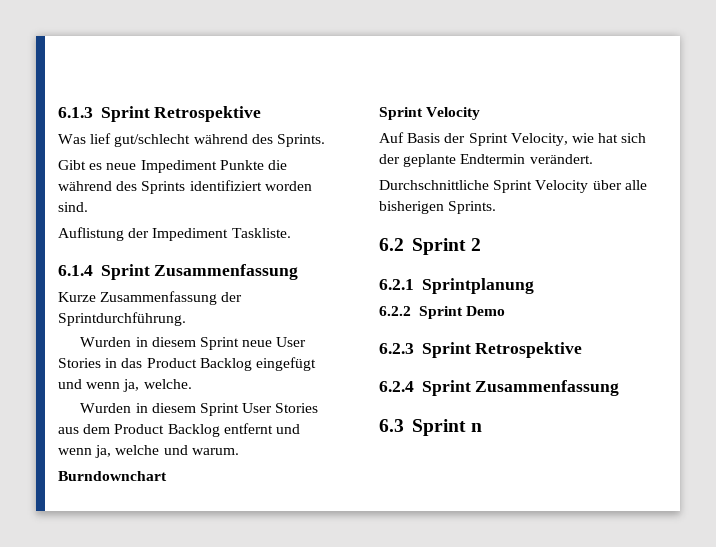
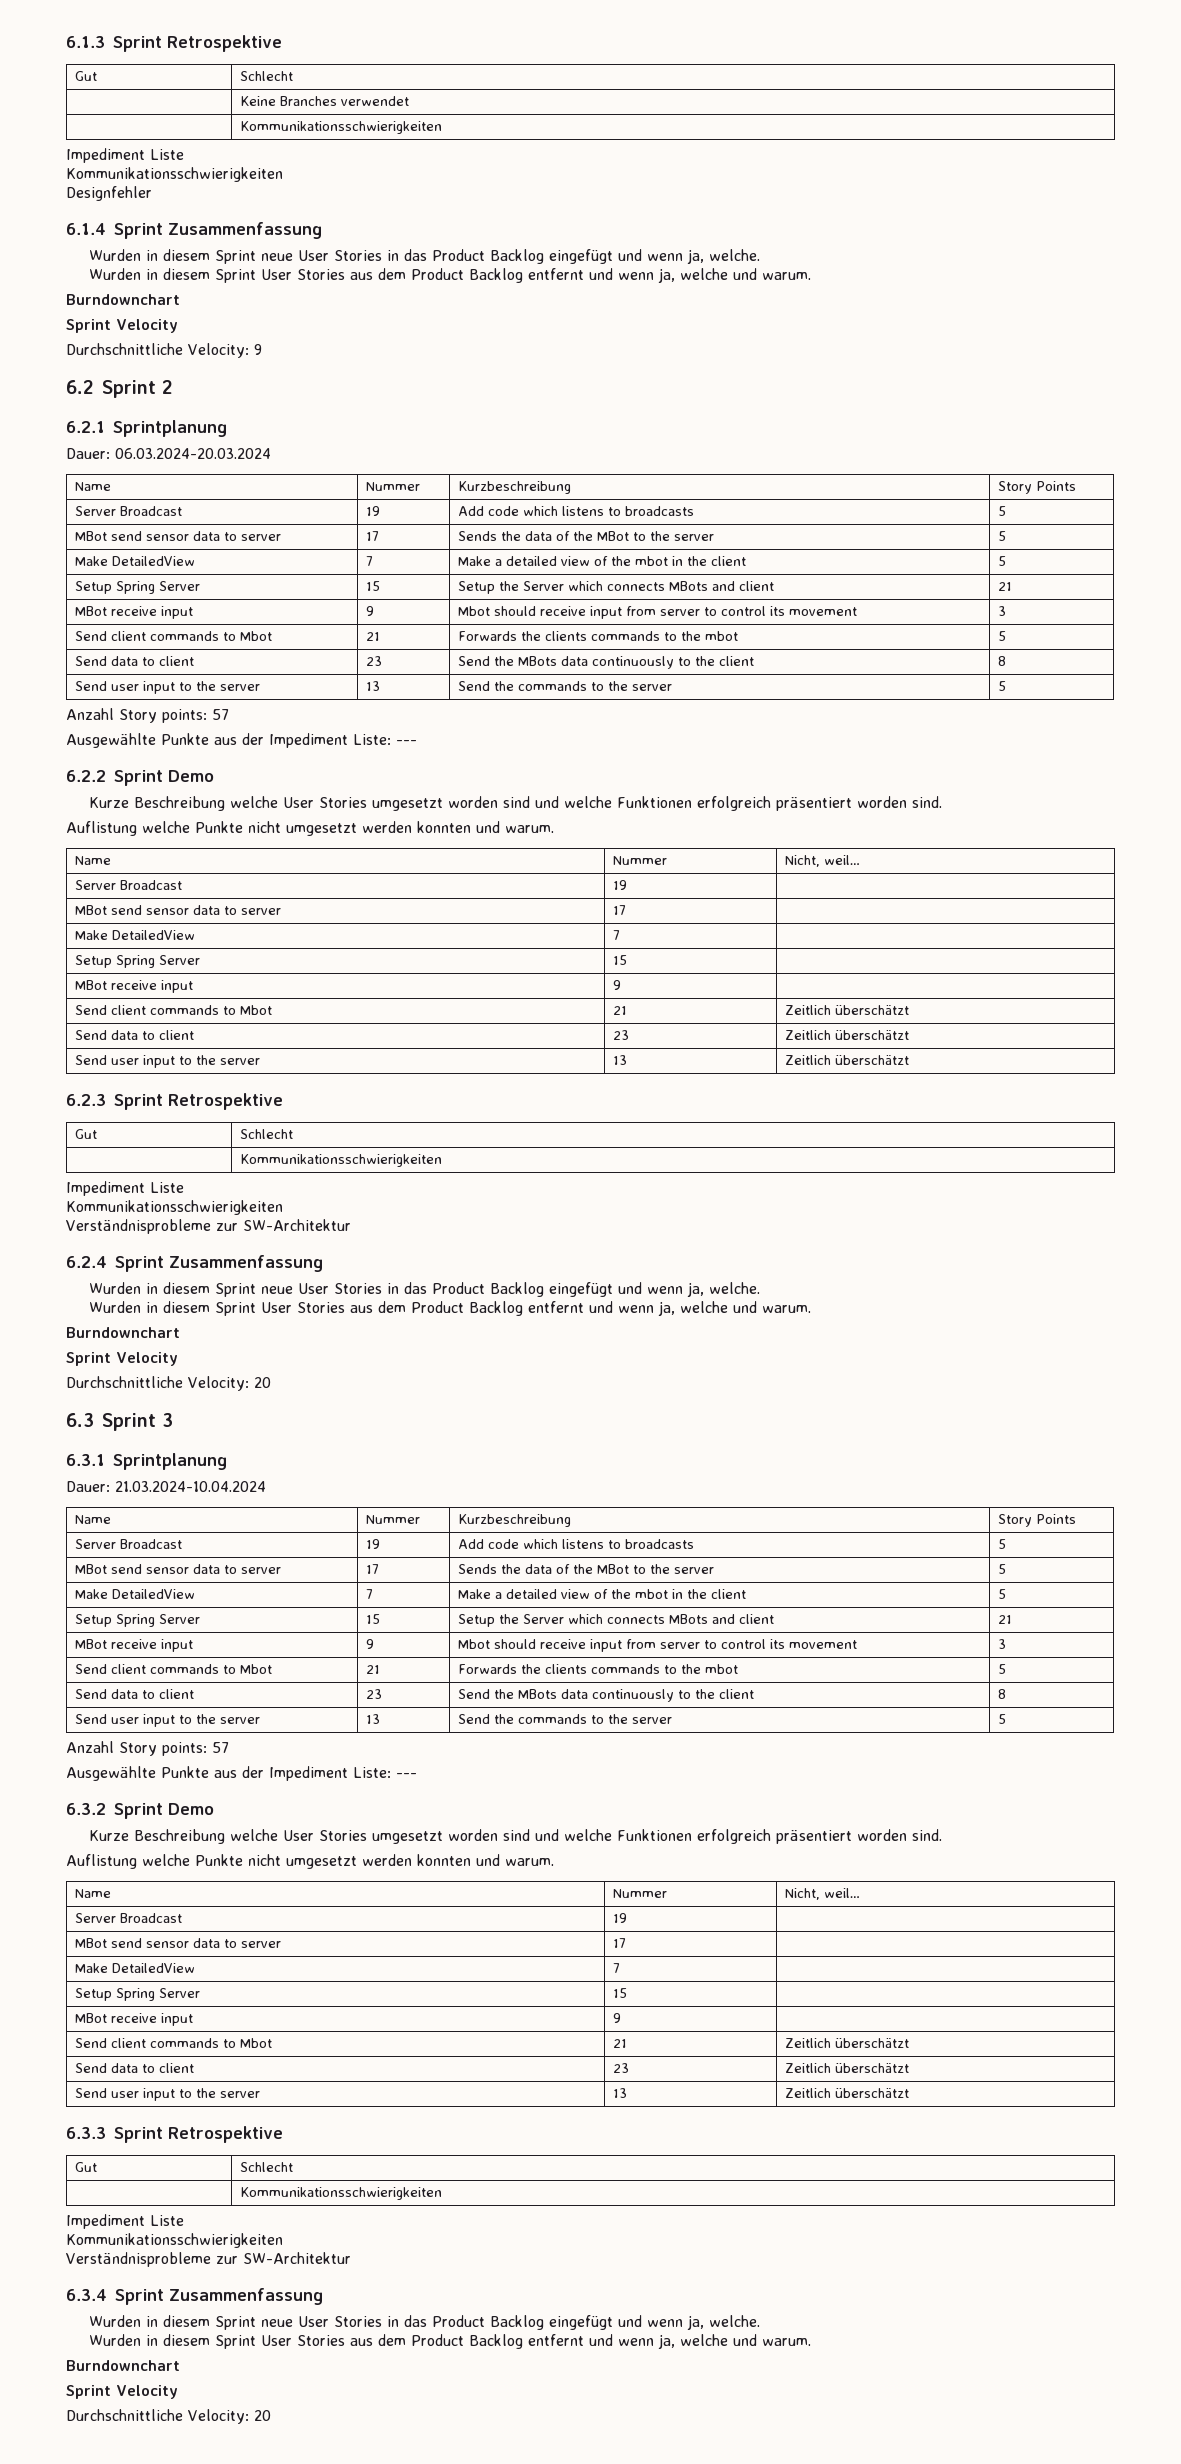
  6.1.3 Sprint Retrospektive
- Was lief gut/schlecht während des Sprints.
- Gibt es neue Impediment Punkte die während des Sprints identifiziert worden sind.
- Auflistung der Impediment Taskliste.
+ Gut | Schlecht
+ | Keine Branches verwendet
+ | Kommunikationsschwierigkeiten
+ Impediment Liste
+ Kommunikationsschwierigkeiten
+ Designfehler
- Kurze Zusammenfassung der Sprintdurchführung.
- Auf Basis der Sprint Velocity, wie hat sich der geplante Endtermin verändert.
- Durchschnittliche Sprint Velocity über alle bisherigen Sprints.
+ Durchschnittliche Velocity: 9
+ Dauer: 06.03.2024-20.03.2024
+ Name | Nummer | Kurzbeschreibung | Story Points
+ Server Broadcast | 19 | Add code which listens to broadcasts | 5
+ MBot send sensor data to server | 17 | Sends the data of the MBot to the server | 5
+ Make DetailedView | 7 | Make a detailed view of the mbot in the client | 5
+ Setup Spring Server | 15 | Setup the Server which connects MBots and client | 21
+ MBot receive input | 9 | Mbot should receive input from server to control its movement | 3
+ Send client commands to Mbot | 21 | Forwards the clients commands to the mbot | 5
+ Send data to client | 23 | Send the MBots data continuously to the client | 8
+ Send user input to the server | 13 | Send the commands to the server | 5
+ Anzahl Story points: 57
+ Ausgewählte Punkte aus der Impediment Liste: ---
  6.2.2 Sprint Demo
+ Kurze Beschreibung welche User Stories umgesetzt worden sind und welche Funktionen erfolgreich präsentiert worden sind.
+ Auflistung welche Punkte nicht umgesetzt werden konnten und warum.
+ Name | Nummer | Nicht, weil…
+ Server Broadcast | 19 |
+ MBot send sensor data to server | 17 |
+ Make DetailedView | 7 |
+ Setup Spring Server | 15 |
+ MBot receive input | 9 |
+ Send client commands to Mbot | 21 | Zeitlich überschätzt
+ Send data to client | 23 | Zeitlich überschätzt
+ Send user input to the server | 13 | Zeitlich überschätzt
  6.2.3 Sprint Retrospektive
+ Gut | Schlecht
+ | Kommunikationsschwierigkeiten
+ Impediment Liste
+ Kommunikationsschwierigkeiten
+ Verständnisprobleme zur SW-Architektur
  6.2.4 Sprint Zusammenfassung
- 6.3 Sprint n
+ Wurden in diesem Sprint neue User Stories in das Product Backlog eingefügt und wenn ja, welche.
+ Wurden in diesem Sprint User Stories aus dem Product Backlog entfernt und wenn ja, welche und warum.
+ Burndownchart
+ Sprint Velocity
+ Durchschnittliche Velocity: 20
+ 6.3 Sprint 3
+ 6.3.1 Sprintplanung
+ Dauer: 21.03.2024-10.04.2024
+ Name | Nummer | Kurzbeschreibung | Story Points
+ Server Broadcast | 19 | Add code which listens to broadcasts | 5
+ MBot send sensor data to server | 17 | Sends the data of the MBot to the server | 5
+ Make DetailedView | 7 | Make a detailed view of the mbot in the client | 5
+ Setup Spring Server | 15 | Setup the Server which connects MBots and client | 21
+ MBot receive input | 9 | Mbot should receive input from server to control its movement | 3
+ Send client commands to Mbot | 21 | Forwards the clients commands to the mbot | 5
+ Send data to client | 23 | Send the MBots data continuously to the client | 8
+ Send user input to the server | 13 | Send the commands to the server | 5
+ Anzahl Story points: 57
+ Ausgewählte Punkte aus der Impediment Liste: ---
+ 6.3.2 Sprint Demo
+ Kurze Beschreibung welche User Stories umgesetzt worden sind und welche Funktionen erfolgreich präsentiert worden sind.
+ Auflistung welche Punkte nicht umgesetzt werden konnten und warum.
+ Name | Nummer | Nicht, weil…
+ Server Broadcast | 19 |
+ MBot send sensor data to server | 17 |
+ Make DetailedView | 7 |
+ Setup Spring Server | 15 |
+ MBot receive input | 9 |
+ Send client commands to Mbot | 21 | Zeitlich überschätzt
+ Send data to client | 23 | Zeitlich überschätzt
+ Send user input to the server | 13 | Zeitlich überschätzt
+ 6.3.3 Sprint Retrospektive
+ Gut | Schlecht
+ | Kommunikationsschwierigkeiten
+ Impediment Liste
+ Kommunikationsschwierigkeiten
+ Verständnisprobleme zur SW-Architektur
+ 6.3.4 Sprint Zusammenfassung
+ Wurden in diesem Sprint neue User Stories in das Product Backlog eingefügt und wenn ja, welche.
+ Wurden in diesem Sprint User Stories aus dem Product Backlog entfernt und wenn ja, welche und warum.
+ Burndownchart
+ Sprint Velocity
+ Durchschnittliche Velocity: 20

